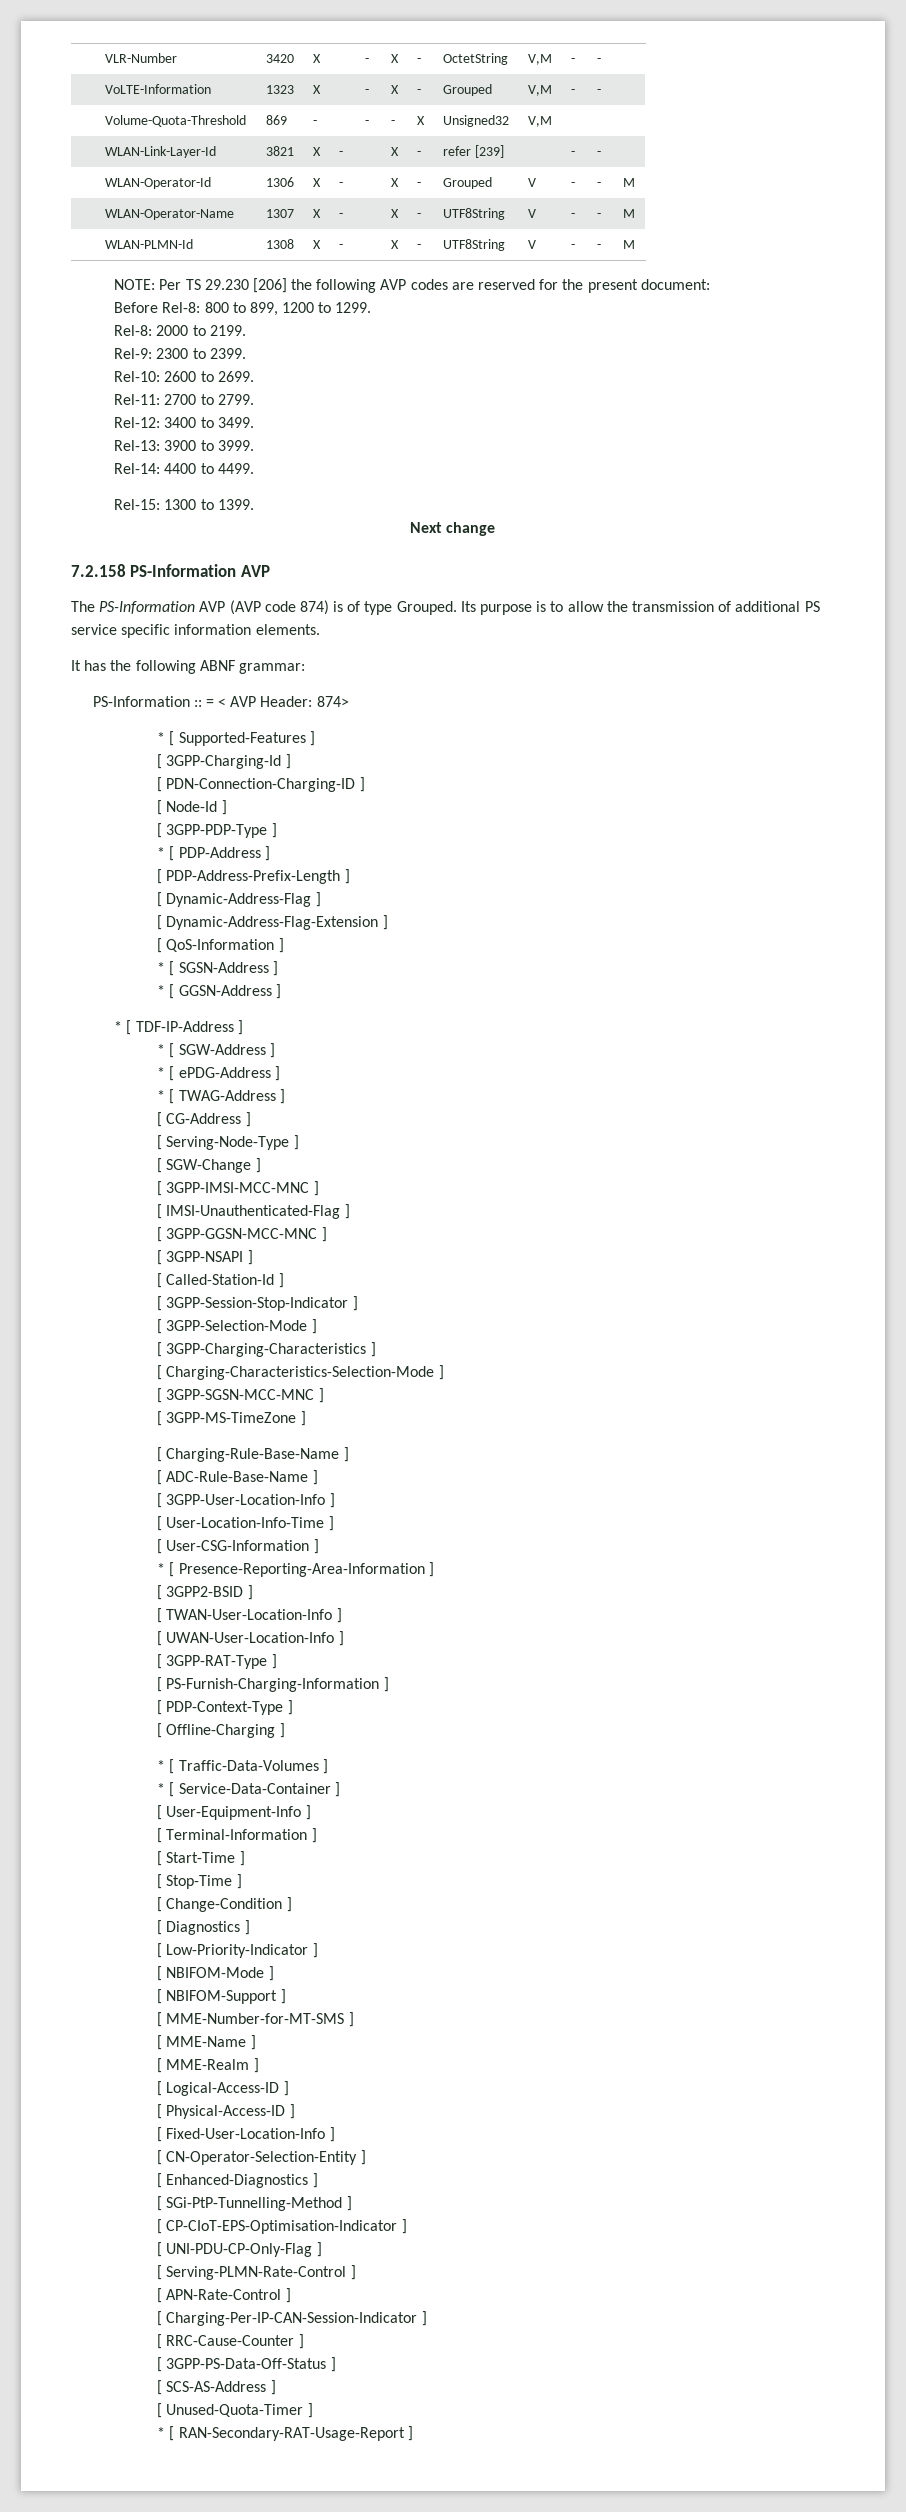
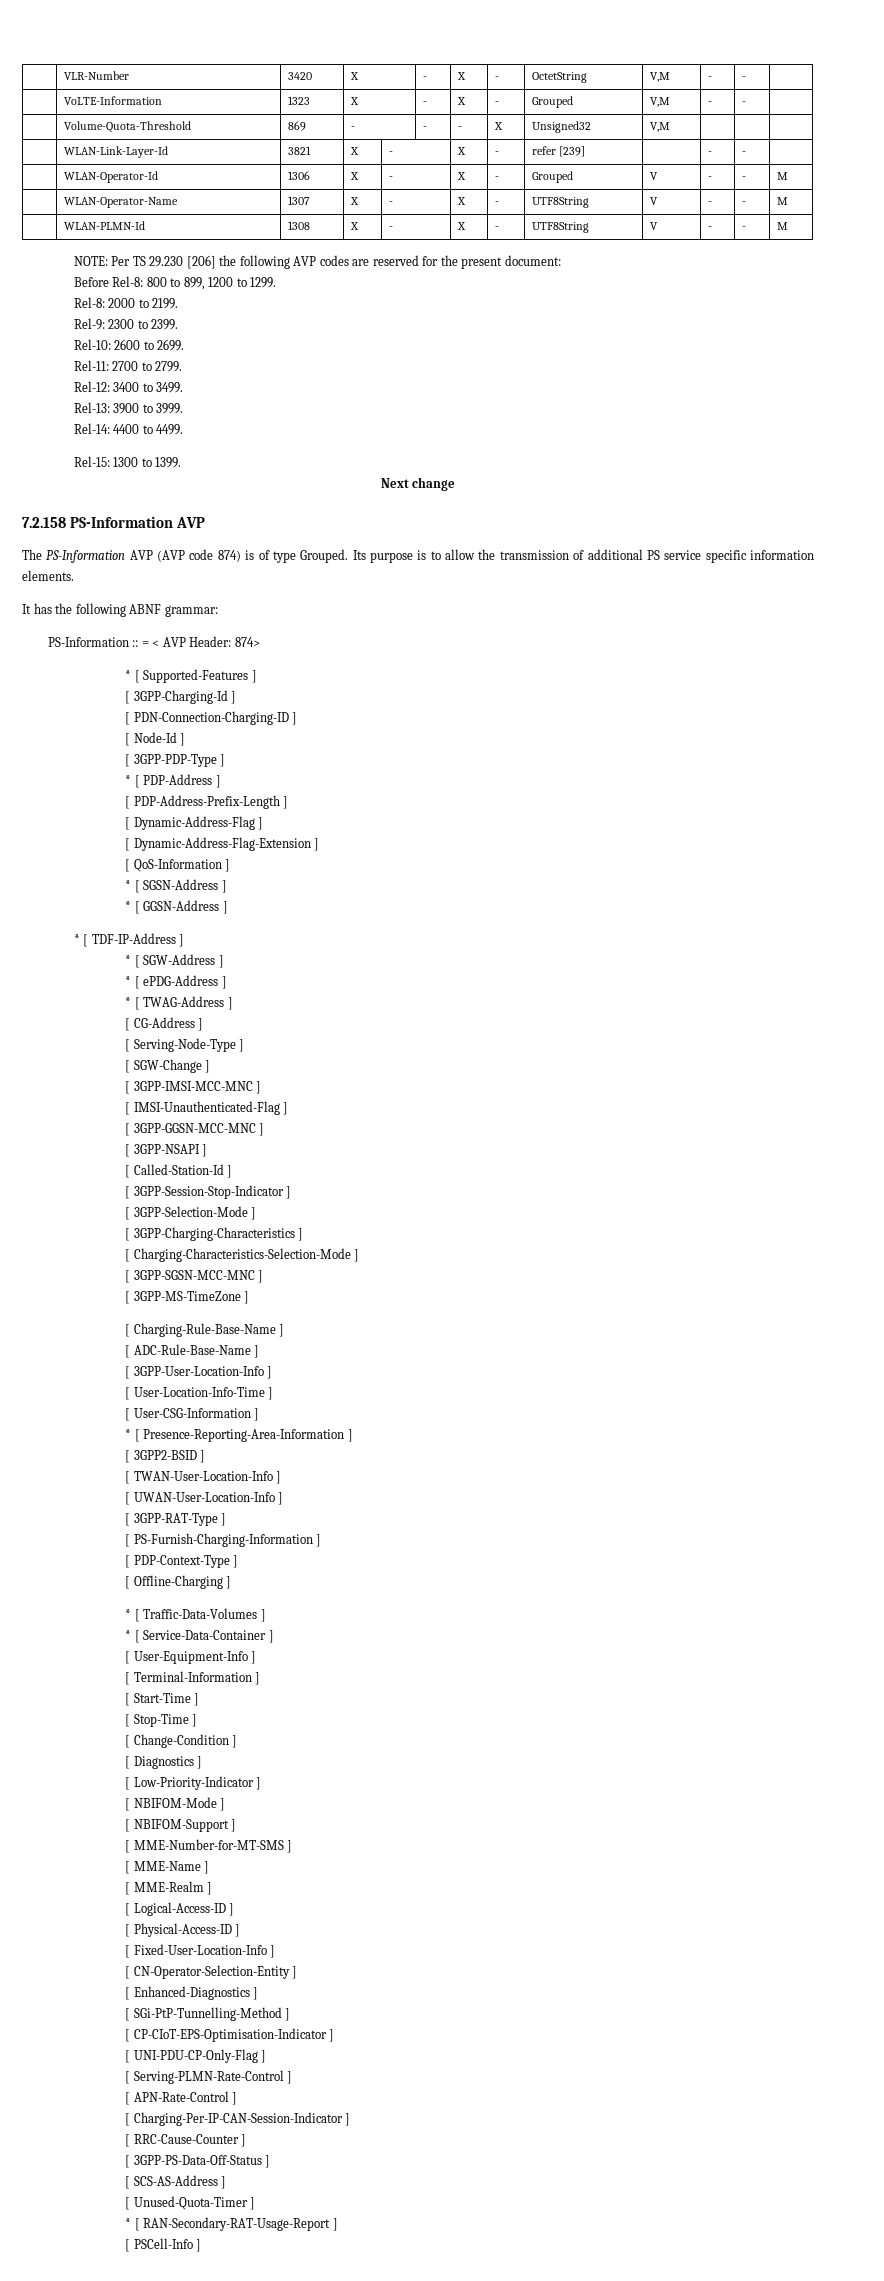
+ [ PSCell-Info ]

